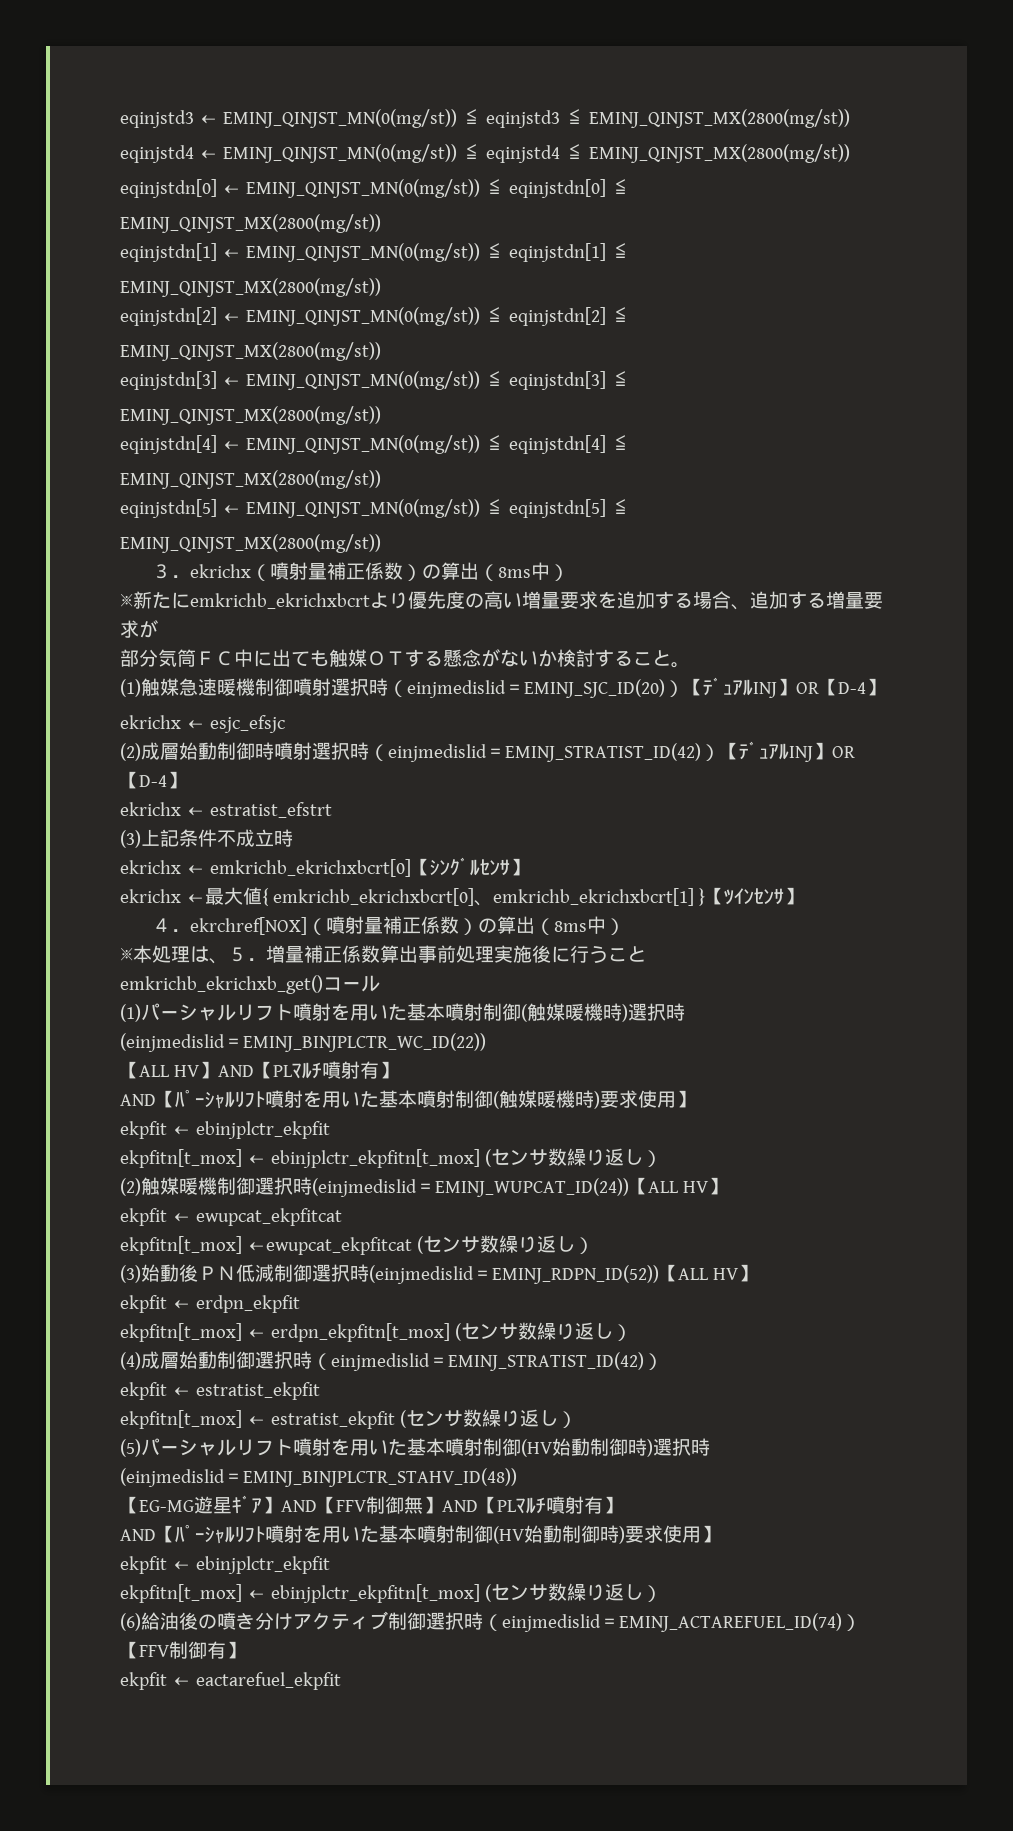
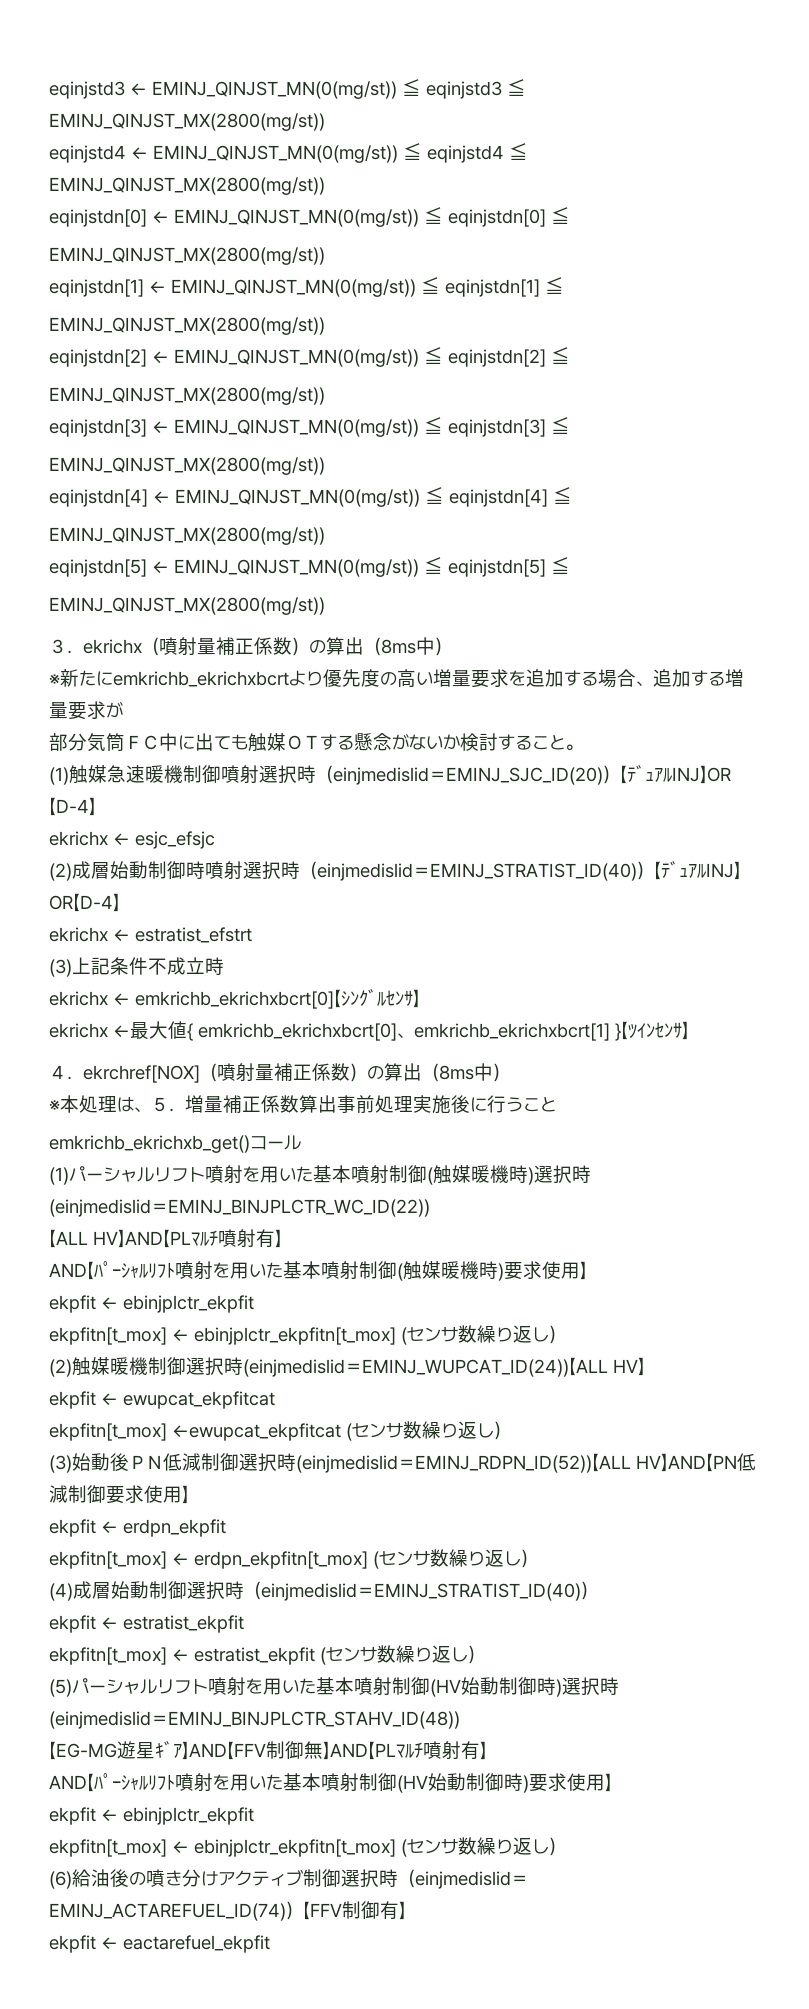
- (2)成層始動制御時噴射選択時（einjmedislid＝EMINJ_STRATIST_ID(42)）【ﾃﾞｭｱﾙINJ】OR【D-4】
+ (2)成層始動制御時噴射選択時（einjmedislid＝EMINJ_STRATIST_ID(40)）【ﾃﾞｭｱﾙINJ】OR【D-4】
- (3)始動後ＰＮ低減制御選択時(einjmedislid＝EMINJ_RDPN_ID(52))【ALL HV】
+ (3)始動後ＰＮ低減制御選択時(einjmedislid＝EMINJ_RDPN_ID(52))【ALL HV】AND【PN低減制御要求使用】
- (4)成層始動制御選択時（einjmedislid＝EMINJ_STRATIST_ID(42)）
+ (4)成層始動制御選択時（einjmedislid＝EMINJ_STRATIST_ID(40)）

